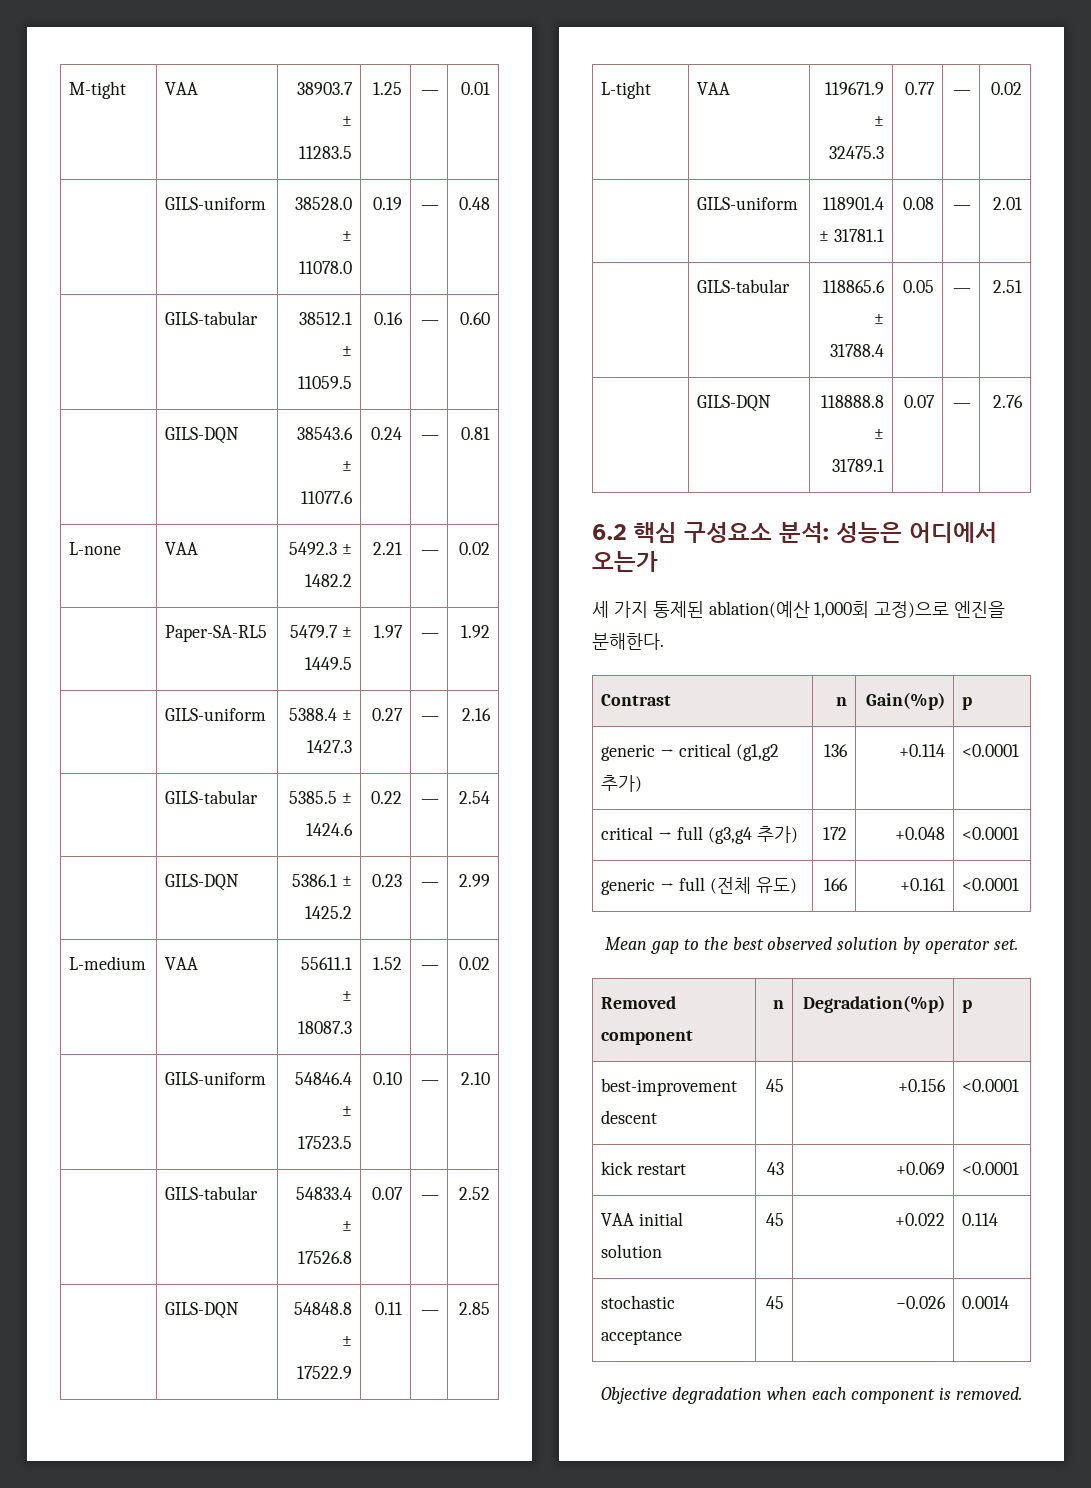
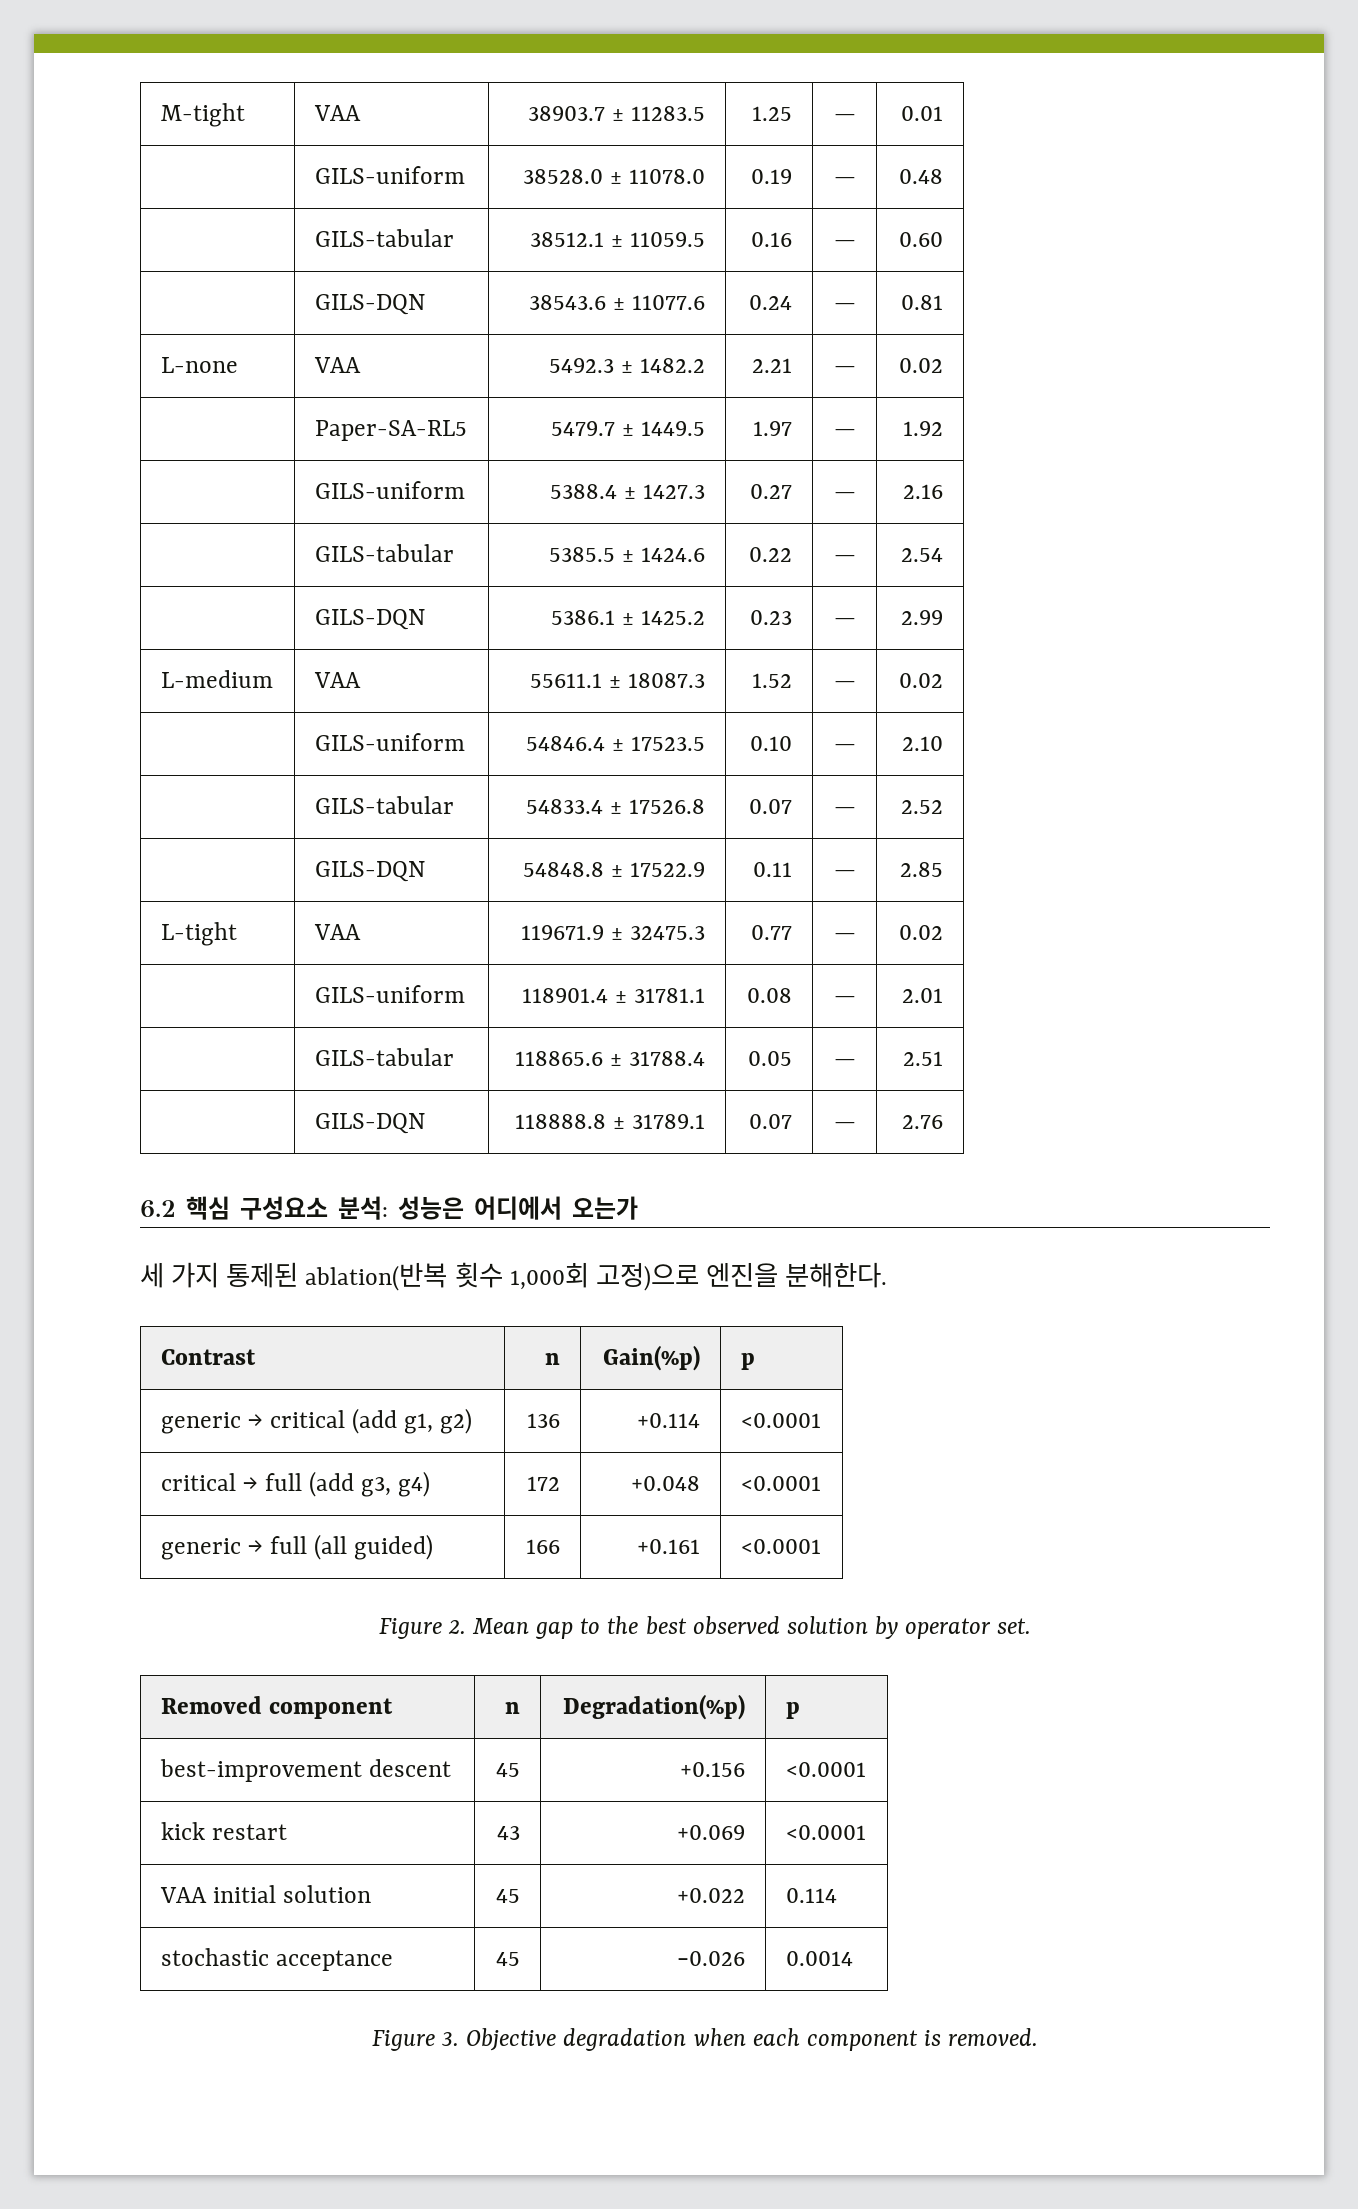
- 세 가지 통제된 ablation(예산 1,000회 고정)으로 엔진을 분해한다.
+ 세 가지 통제된 ablation(반복 횟수 1,000회 고정)으로 엔진을 분해한다.
- generic → critical (g1,g2 추가) | 136 | +0.114 | <0.0001
+ generic → critical (add g1, g2) | 136 | +0.114 | <0.0001
- critical → full (g3,g4 추가) | 172 | +0.048 | <0.0001
+ critical → full (add g3, g4) | 172 | +0.048 | <0.0001
- generic → full (전체 유도) | 166 | +0.161 | <0.0001
+ generic → full (all guided) | 166 | +0.161 | <0.0001
- Mean gap to the best observed solution by operator set.
+ Figure 2. Mean gap to the best observed solution by operator set.
- Objective degradation when each component is removed.
+ Figure 3. Objective degradation when each component is removed.

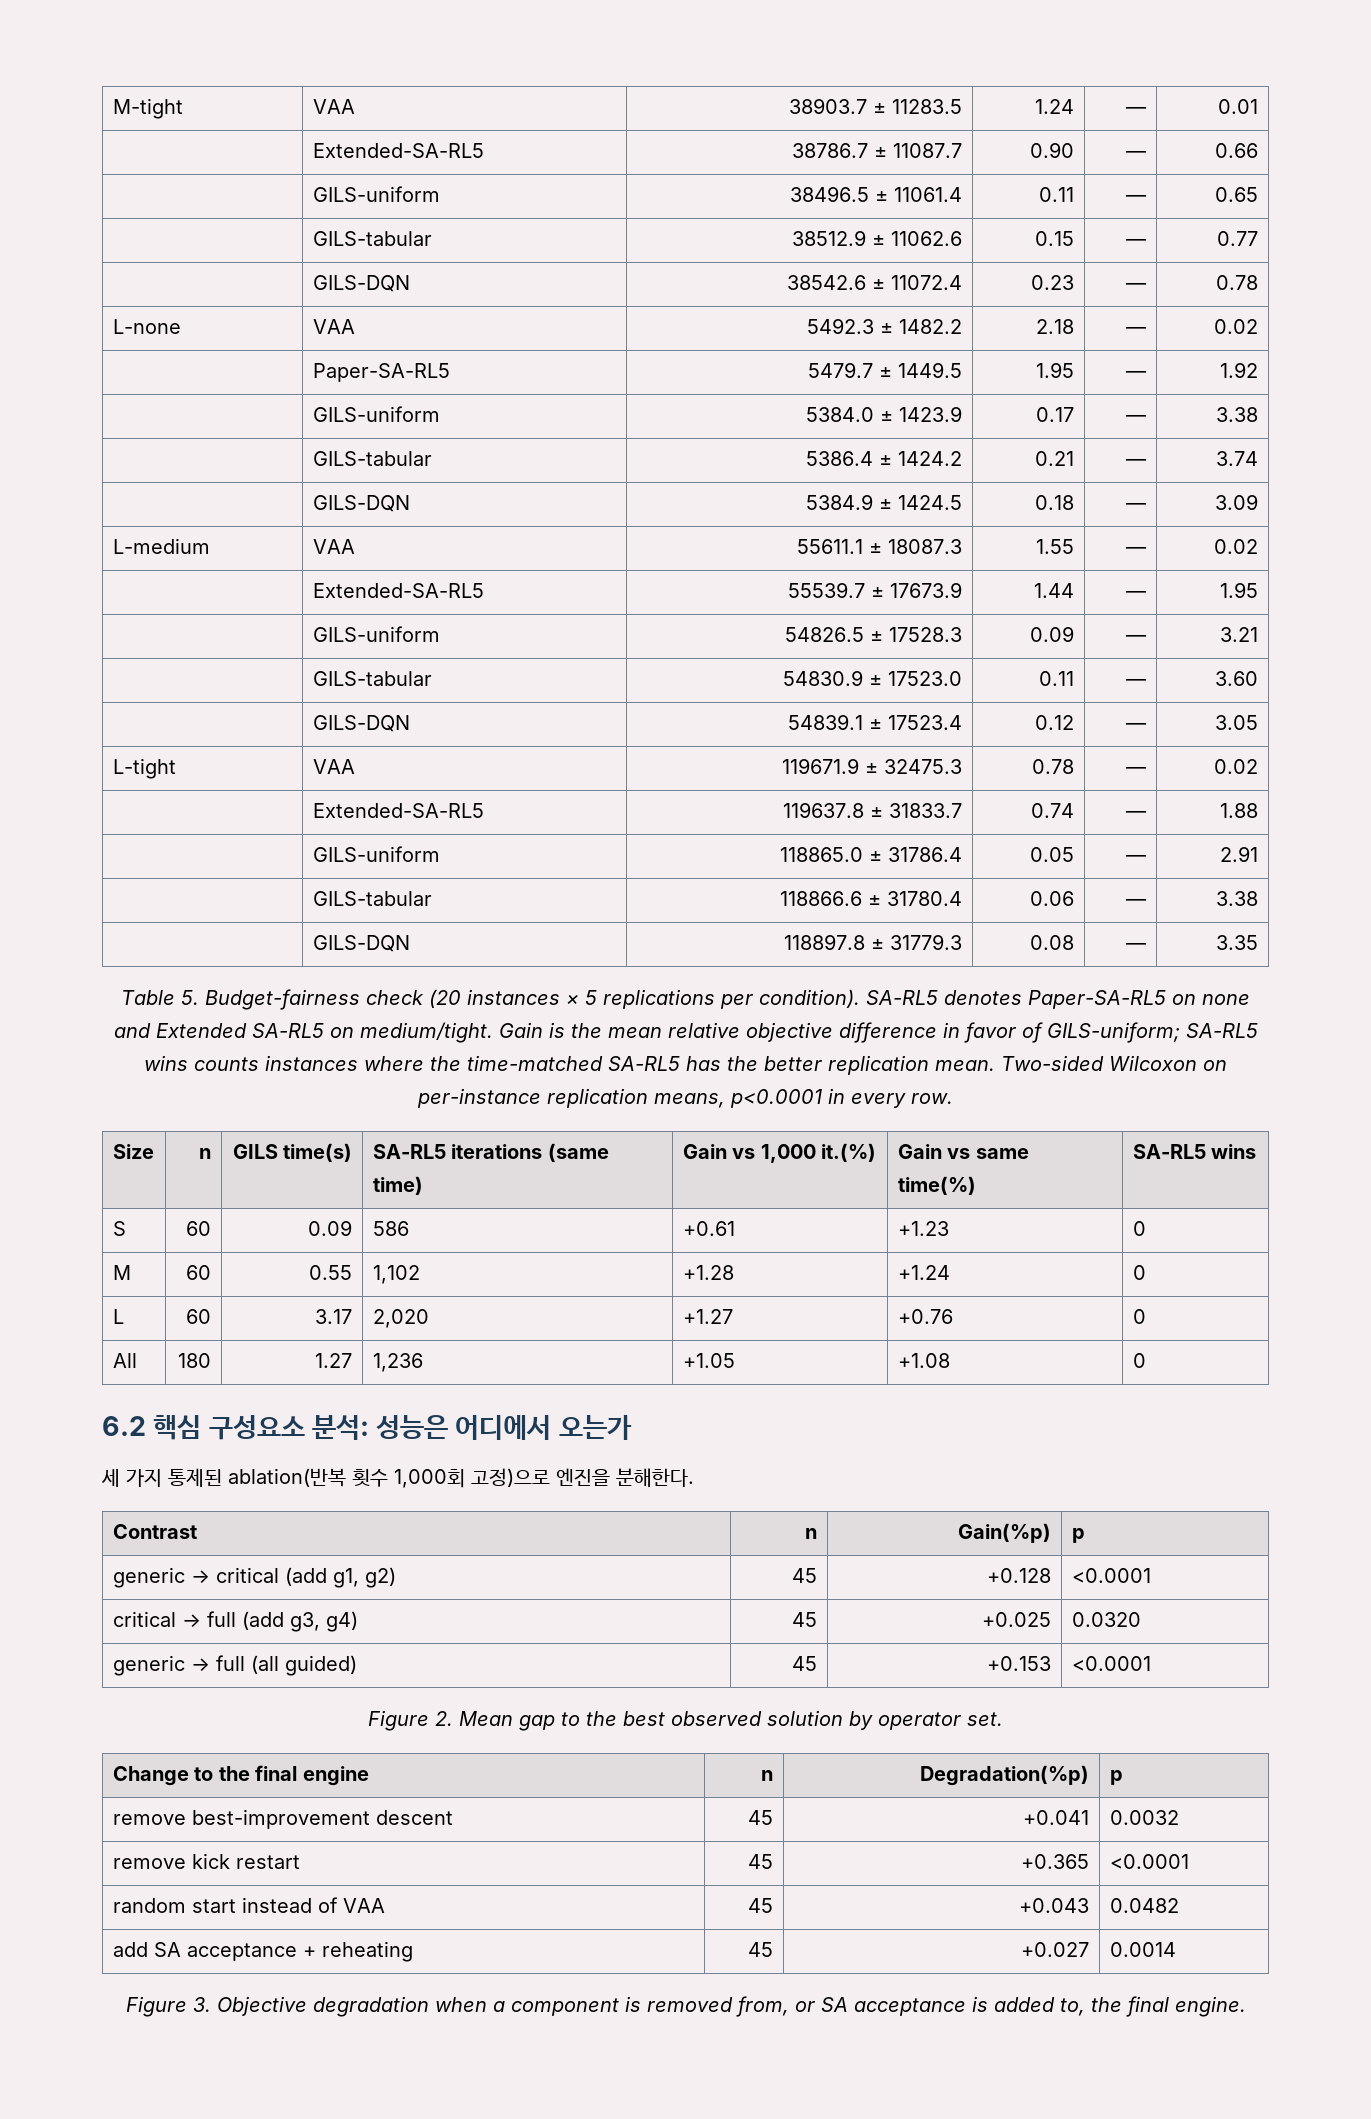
- M-tight | VAA | 38903.7 ± 11283.5 | 1.25 | — | 0.01
+ M-tight | VAA | 38903.7 ± 11283.5 | 1.24 | — | 0.01
- | GILS-uniform | 38528.0 ± 11078.0 | 0.19 | — | 0.48
- | GILS-tabular | 38512.1 ± 11059.5 | 0.16 | — | 0.60
- | GILS-DQN | 38543.6 ± 11077.6 | 0.24 | — | 0.81
+ | Extended-SA-RL5 | 38786.7 ± 11087.7 | 0.90 | — | 0.66
+ | GILS-uniform | 38496.5 ± 11061.4 | 0.11 | — | 0.65
+ | GILS-tabular | 38512.9 ± 11062.6 | 0.15 | — | 0.77
+ | GILS-DQN | 38542.6 ± 11072.4 | 0.23 | — | 0.78
- L-none | VAA | 5492.3 ± 1482.2 | 2.21 | — | 0.02
+ L-none | VAA | 5492.3 ± 1482.2 | 2.18 | — | 0.02
- | Paper-SA-RL5 | 5479.7 ± 1449.5 | 1.97 | — | 1.92
+ | Paper-SA-RL5 | 5479.7 ± 1449.5 | 1.95 | — | 1.92
- | GILS-uniform | 5388.4 ± 1427.3 | 0.27 | — | 2.16
- | GILS-tabular | 5385.5 ± 1424.6 | 0.22 | — | 2.54
- | GILS-DQN | 5386.1 ± 1425.2 | 0.23 | — | 2.99
+ | GILS-uniform | 5384.0 ± 1423.9 | 0.17 | — | 3.38
+ | GILS-tabular | 5386.4 ± 1424.2 | 0.21 | — | 3.74
+ | GILS-DQN | 5384.9 ± 1424.5 | 0.18 | — | 3.09
- L-medium | VAA | 55611.1 ± 18087.3 | 1.52 | — | 0.02
- | GILS-uniform | 54846.4 ± 17523.5 | 0.10 | — | 2.10
- | GILS-tabular | 54833.4 ± 17526.8 | 0.07 | — | 2.52
- | GILS-DQN | 54848.8 ± 17522.9 | 0.11 | — | 2.85
+ L-medium | VAA | 55611.1 ± 18087.3 | 1.55 | — | 0.02
+ | Extended-SA-RL5 | 55539.7 ± 17673.9 | 1.44 | — | 1.95
+ | GILS-uniform | 54826.5 ± 17528.3 | 0.09 | — | 3.21
+ | GILS-tabular | 54830.9 ± 17523.0 | 0.11 | — | 3.60
+ | GILS-DQN | 54839.1 ± 17523.4 | 0.12 | — | 3.05
- L-tight | VAA | 119671.9 ± 32475.3 | 0.77 | — | 0.02
- | GILS-uniform | 118901.4 ± 31781.1 | 0.08 | — | 2.01
- | GILS-tabular | 118865.6 ± 31788.4 | 0.05 | — | 2.51
- | GILS-DQN | 118888.8 ± 31789.1 | 0.07 | — | 2.76
+ L-tight | VAA | 119671.9 ± 32475.3 | 0.78 | — | 0.02
+ | Extended-SA-RL5 | 119637.8 ± 31833.7 | 0.74 | — | 1.88
+ | GILS-uniform | 118865.0 ± 31786.4 | 0.05 | — | 2.91
+ | GILS-tabular | 118866.6 ± 31780.4 | 0.06 | — | 3.38
+ | GILS-DQN | 118897.8 ± 31779.3 | 0.08 | — | 3.35
+ Table 5. Budget-fairness check (20 instances × 5 replications per condition). SA-RL5 denotes Paper-SA-RL5 on none and Extended SA-RL5 on medium/tight. Gain is the mean relative objective difference in favor of GILS-uniform; SA-RL5 wins counts instances where the time-matched SA-RL5 has the better replication mean. Two-sided Wilcoxon on per-instance replication means, p<0.0001 in every row.
+ Size | n | GILS time(s) | SA-RL5 iterations (same time) | Gain vs 1,000 it.(%) | Gain vs same time(%) | SA-RL5 wins
+ S | 60 | 0.09 | 586 | +0.61 | +1.23 | 0
+ M | 60 | 0.55 | 1,102 | +1.28 | +1.24 | 0
+ L | 60 | 3.17 | 2,020 | +1.27 | +0.76 | 0
+ All | 180 | 1.27 | 1,236 | +1.05 | +1.08 | 0
- generic → critical (add g1, g2) | 136 | +0.114 | <0.0001
+ generic → critical (add g1, g2) | 45 | +0.128 | <0.0001
- critical → full (add g3, g4) | 172 | +0.048 | <0.0001
+ critical → full (add g3, g4) | 45 | +0.025 | 0.0320
- generic → full (all guided) | 166 | +0.161 | <0.0001
+ generic → full (all guided) | 45 | +0.153 | <0.0001
- Removed component | n | Degradation(%p) | p
+ Change to the final engine | n | Degradation(%p) | p
- best-improvement descent | 45 | +0.156 | <0.0001
- kick restart | 43 | +0.069 | <0.0001
- VAA initial solution | 45 | +0.022 | 0.114
- stochastic acceptance | 45 | −0.026 | 0.0014
+ remove best-improvement descent | 45 | +0.041 | 0.0032
+ remove kick restart | 45 | +0.365 | <0.0001
+ random start instead of VAA | 45 | +0.043 | 0.0482
+ add SA acceptance + reheating | 45 | +0.027 | 0.0014
- Figure 3. Objective degradation when each component is removed.
+ Figure 3. Objective degradation when a component is removed from, or SA acceptance is added to, the final engine.

